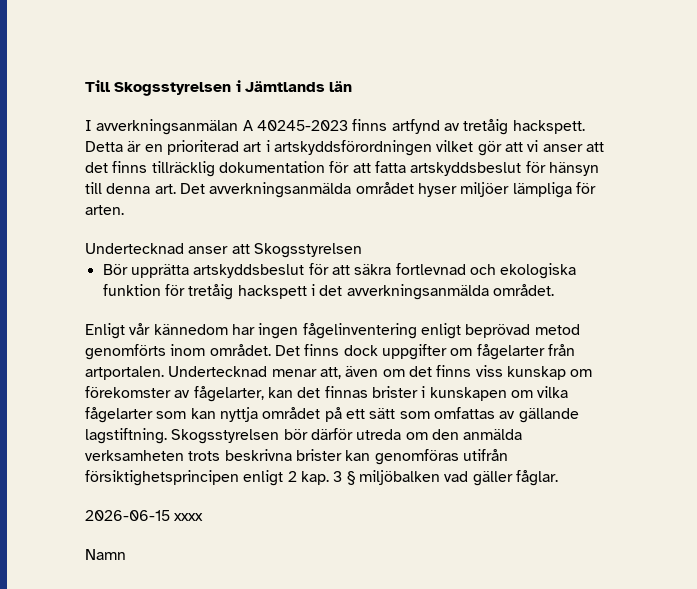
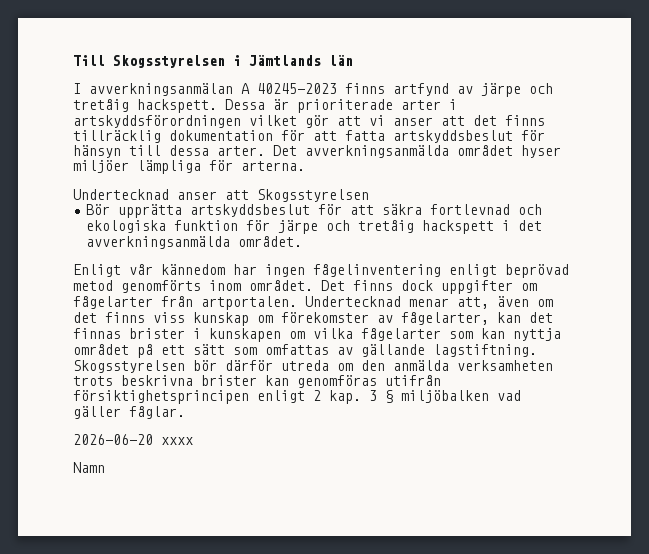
- I avverkningsanmälan A 40245-2023 finns artfynd av tretåig hackspett. Detta är en prioriterad art i artskyddsförordningen vilket gör att vi anser att det finns tillräcklig dokumentation för att fatta artskyddsbeslut för hänsyn till denna art. Det avverkningsanmälda området hyser miljöer lämpliga för arten.
+ I avverkningsanmälan A 40245-2023 finns artfynd av järpe och tretåig hackspett. Dessa är prioriterade arter i artskyddsförordningen vilket gör att vi anser att det finns tillräcklig dokumentation för att fatta artskyddsbeslut för hänsyn till dessa arter. Det avverkningsanmälda området hyser miljöer lämpliga för arterna.
- Bör upprätta artskyddsbeslut för att säkra fortlevnad och ekologiska funktion för tretåig hackspett i det avverkningsanmälda området.
+ Bör upprätta artskyddsbeslut för att säkra fortlevnad och ekologiska funktion för järpe och tretåig hackspett i det avverkningsanmälda området.
- 2026-06-15 xxxx
+ 2026-06-20 xxxx

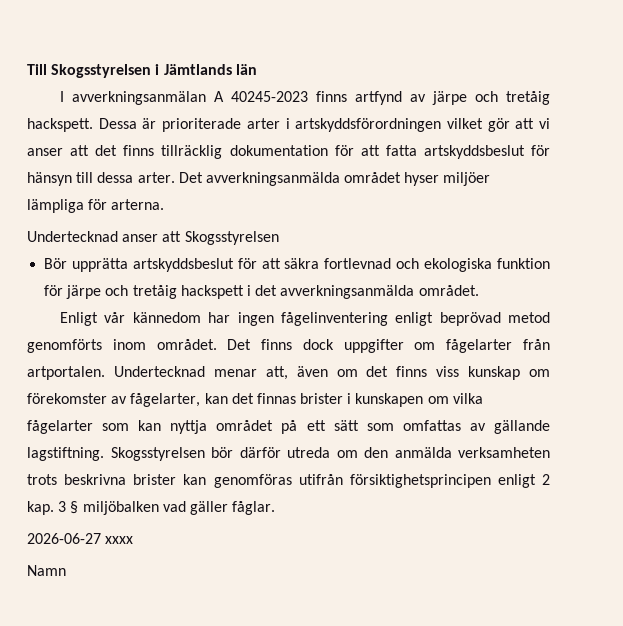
- 2026-06-20 xxxx
+ 2026-06-27 xxxx

